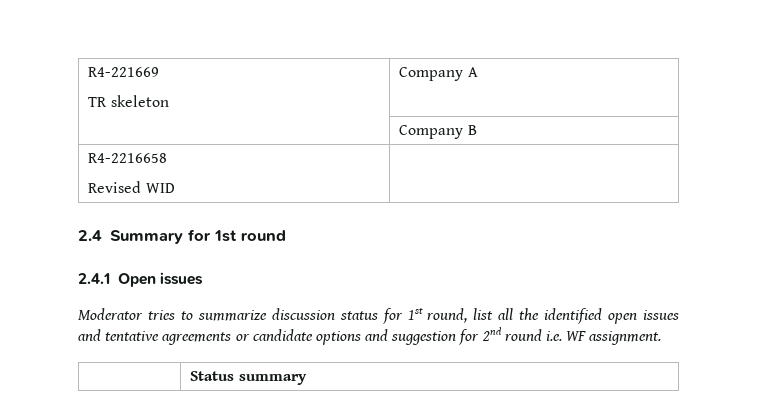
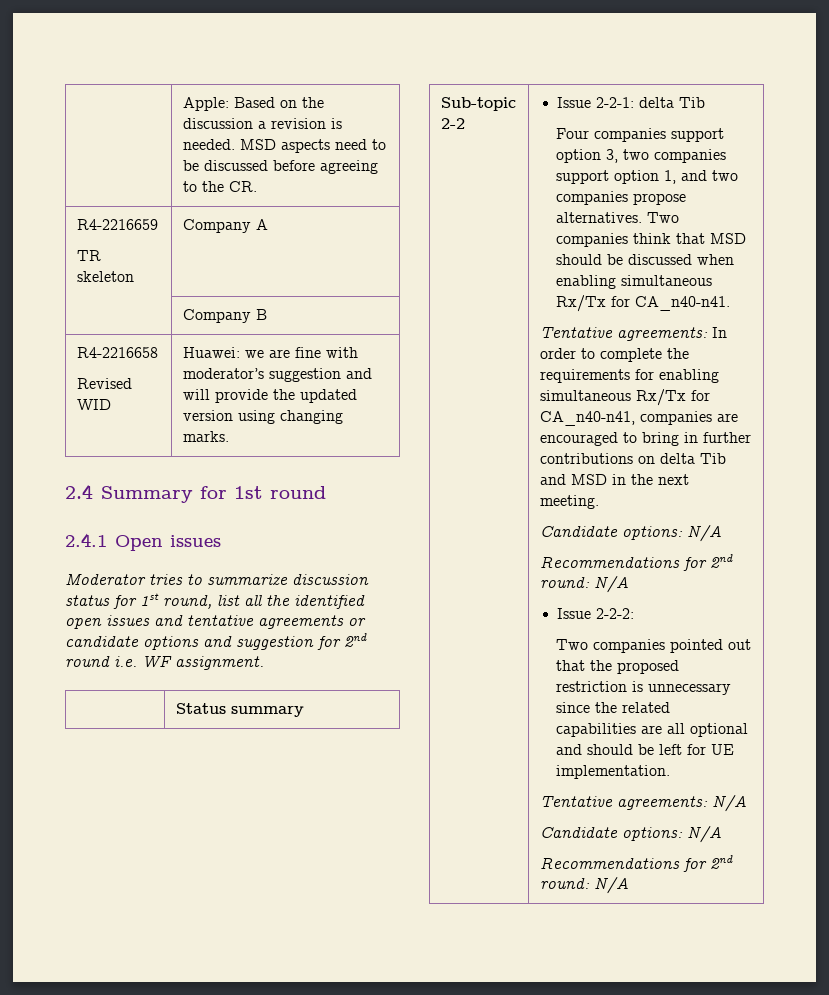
- R4-221669
+ | Apple: Based on the discussion a revision is needed. MSD aspects need to be discussed before agreeing to the CR.
+ R4-2216659
  R4-2216658
- Revised WID |
+ Revised WID | Huawei: we are fine with moderator’s suggestion and will provide the updated version using changing marks.
+ Sub-topic 2-2 | Issue 2-2-1: delta Tib
+ Four companies support option 3, two companies support option 1, and two companies propose alternatives. Two companies think that MSD should be discussed when enabling simultaneous Rx/Tx for CA_n40-n41.
+ Tentative agreements: In order to complete the requirements for enabling simultaneous Rx/Tx for CA_n40-n41, companies are encouraged to bring in further contributions on delta Tib and MSD in the next meeting.
+ Candidate options: N/A
+ Recommendations for 2nd round: N/A
+ Issue 2-2-2:
+ Two companies pointed out that the proposed restriction is unnecessary since the related capabilities are all optional and should be left for UE implementation.
+ Tentative agreements: N/A
+ Candidate options: N/A
+ Recommendations for 2nd round: N/A

